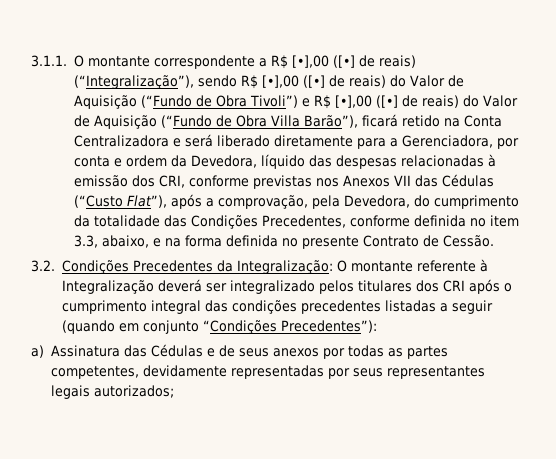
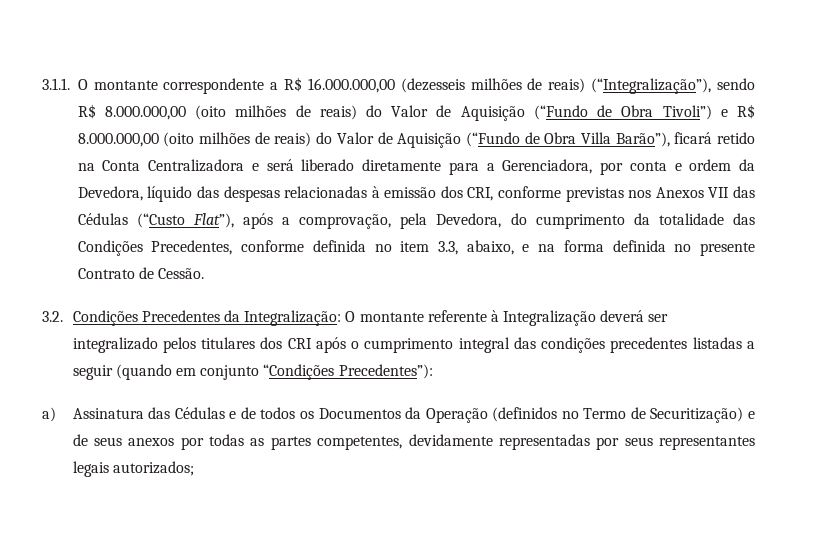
- 3.1.1. O montante correspondente a R$ [•],00 ([•] de reais) (“Integralização”), sendo R$ [•],00 ([•] de reais) do Valor de Aquisição (“Fundo de Obra Tivoli”) e R$ [•],00 ([•] de reais) do Valor de Aquisição (“Fundo de Obra Villa Barão”), ficará retido na Conta Centralizadora e será liberado diretamente para a Gerenciadora, por conta e ordem da Devedora, líquido das despesas relacionadas à emissão dos CRI, conforme previstas nos Anexos VII das Cédulas (“Custo Flat”), após a comprovação, pela Devedora, do cumprimento da totalidade das Condições Precedentes, conforme definida no item 3.3, abaixo, e na forma definida no presente Contrato de Cessão.
+ 3.1.1. O montante correspondente a R$ 16.000.000,00 (dezesseis milhões de reais) (“Integralização”), sendo R$ 8.000.000,00 (oito milhões de reais) do Valor de Aquisição (“Fundo de Obra Tivoli”) e R$ 8.000.000,00 (oito milhões de reais) do Valor de Aquisição (“Fundo de Obra Villa Barão”), ficará retido na Conta Centralizadora e será liberado diretamente para a Gerenciadora, por conta e ordem da Devedora, líquido das despesas relacionadas à emissão dos CRI, conforme previstas nos Anexos VII das Cédulas (“Custo Flat”), após a comprovação, pela Devedora, do cumprimento da totalidade das Condições Precedentes, conforme definida no item 3.3, abaixo, e na forma definida no presente Contrato de Cessão.
- a) Assinatura das Cédulas e de seus anexos por todas as partes competentes, devidamente representadas por seus representantes legais autorizados;
+ a) Assinatura das Cédulas e de todos os Documentos da Operação (definidos no Termo de Securitização) e de seus anexos por todas as partes competentes, devidamente representadas por seus representantes legais autorizados;

